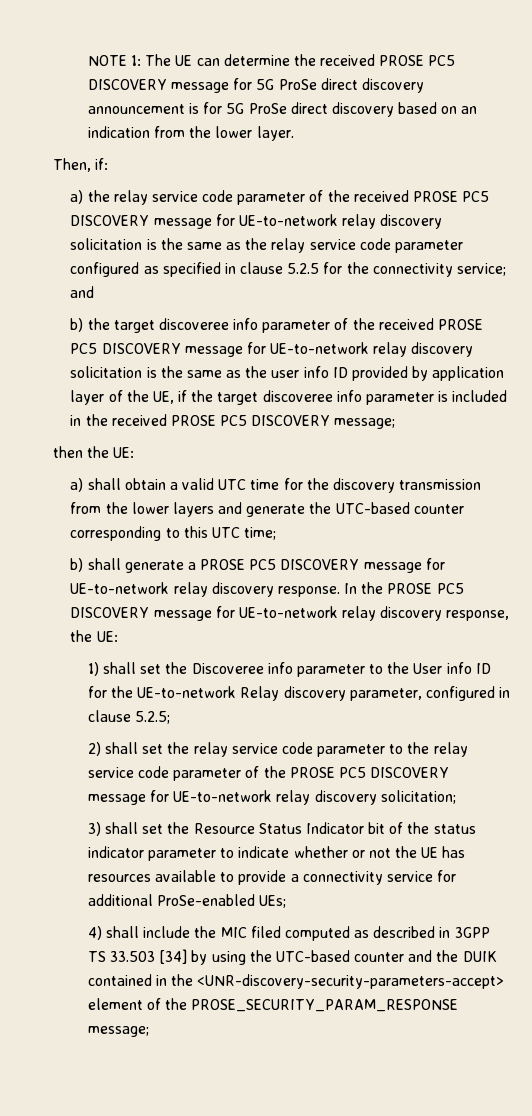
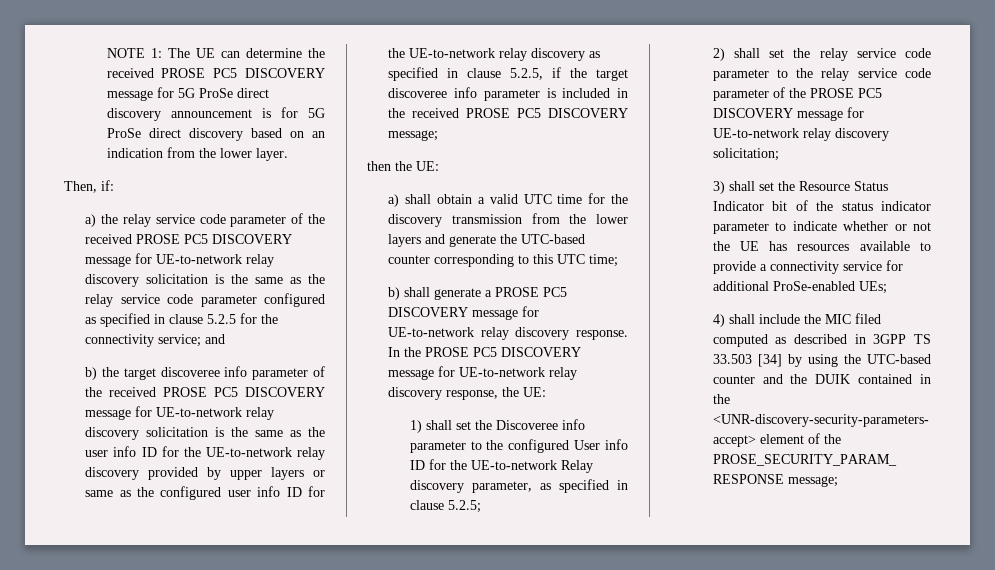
- b) the target discoveree info parameter of the received PROSE PC5 DISCOVERY message for UE-to-network relay discovery solicitation is the same as the user info ID provided by application layer of the UE, if the target discoveree info parameter is included in the received PROSE PC5 DISCOVERY message;
+ b) the target discoveree info parameter of the received PROSE PC5 DISCOVERY message for UE-to-network relay discovery solicitation is the same as the user info ID for the UE-to-network relay discovery provided by upper layers or same as the configured user info ID for the UE-to-network relay discovery as specified in clause 5.2.5, if the target discoveree info parameter is included in the received PROSE PC5 DISCOVERY message;
- 1) shall set the Discoveree info parameter to the User info ID for the UE-to-network Relay discovery parameter, configured in clause 5.2.5;
+ 1) shall set the Discoveree info parameter to the configured User info ID for the UE-to-network Relay discovery parameter, as specified in clause 5.2.5;

